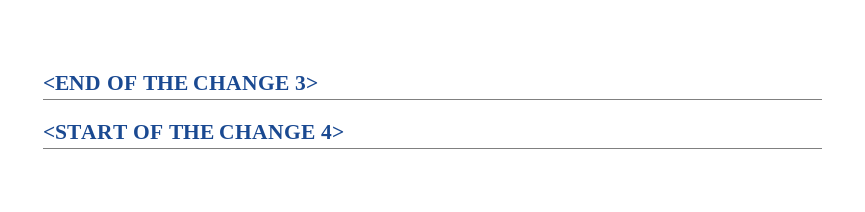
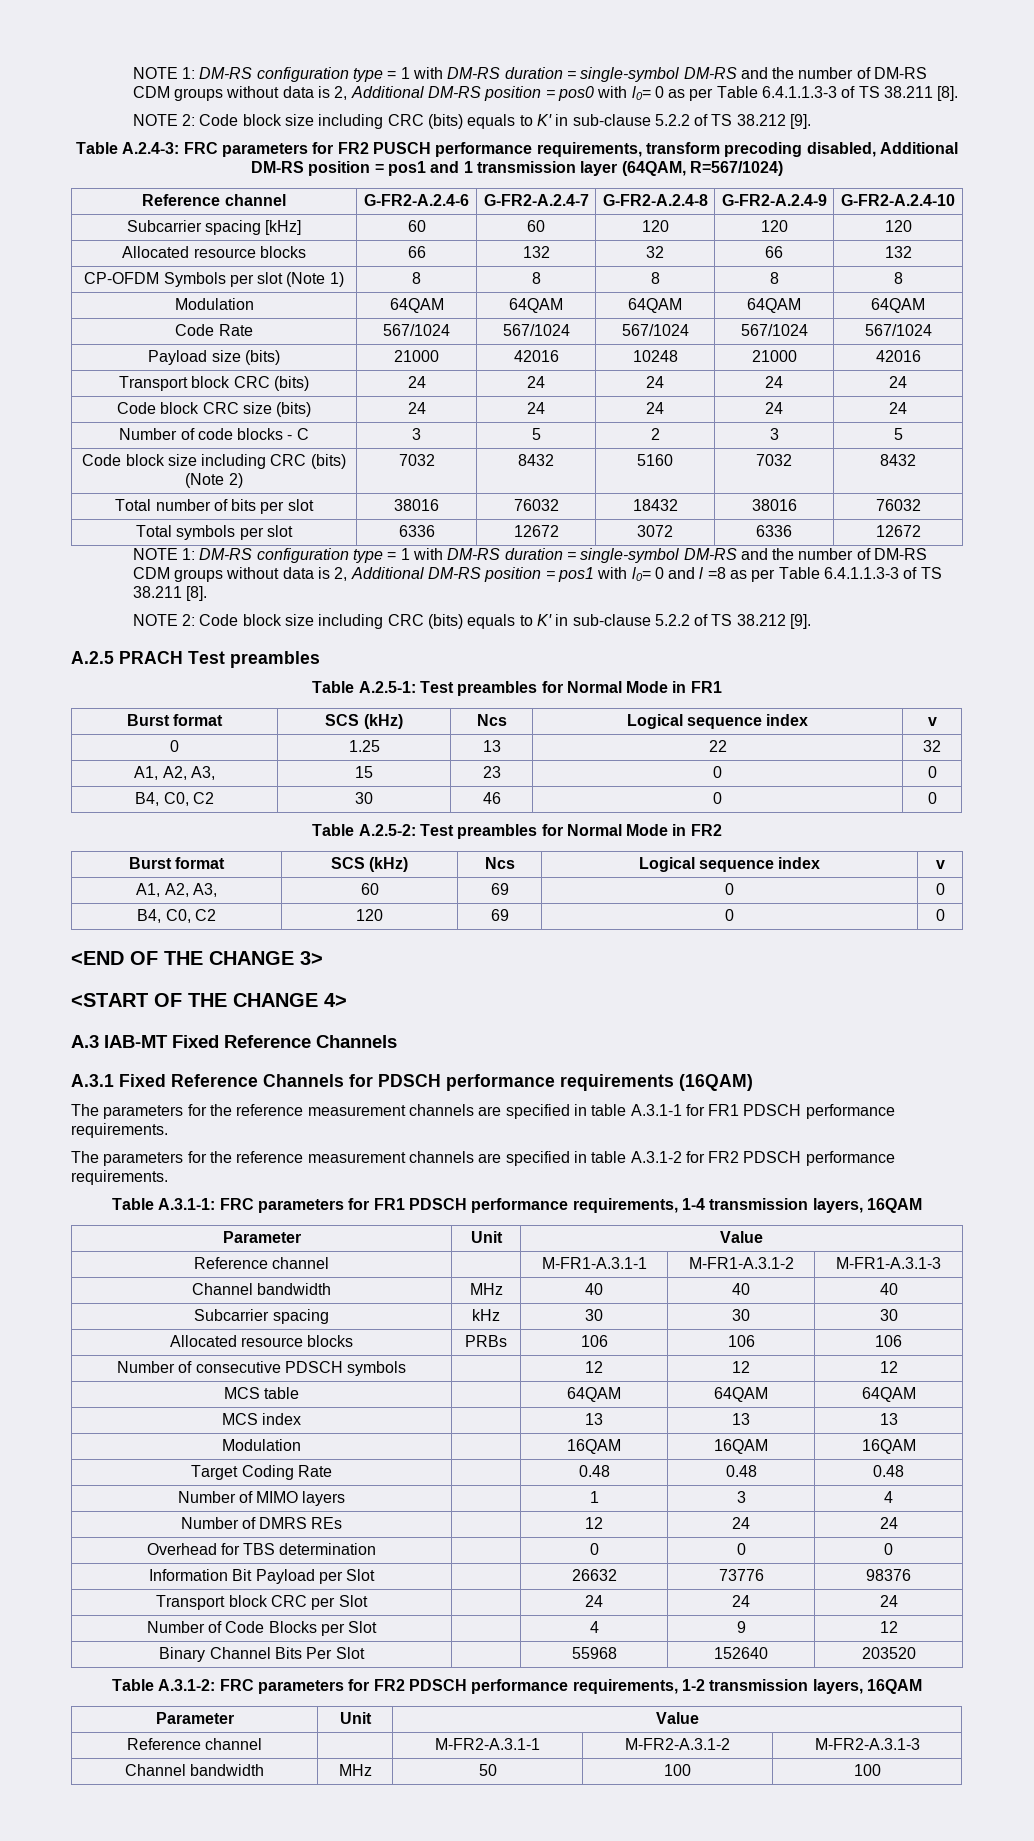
+ NOTE 1: DM-RS configuration type = 1 with DM-RS duration = single-symbol DM-RS and the number of DM-RS CDM groups without data is 2, Additional DM-RS position = pos0 with l0= 0 as per Table 6.4.1.1.3-3 of TS 38.211 [8].
+ NOTE 2: Code block size including CRC (bits) equals to K' in sub-clause 5.2.2 of TS 38.212 [9].
+ Table A.2.4-3: FRC parameters for FR2 PUSCH performance requirements, transform precoding disabled, Additional DM-RS position = pos1 and 1 transmission layer (64QAM, R=567/1024)
+ Reference channel | G-FR2-A.2.4-6 | G-FR2-A.2.4-7 | G-FR2-A.2.4-8 | G-FR2-A.2.4-9 | G-FR2-A.2.4-10
+ Subcarrier spacing [kHz] | 60 | 60 | 120 | 120 | 120
+ Allocated resource blocks | 66 | 132 | 32 | 66 | 132
+ CP-OFDM Symbols per slot (Note 1) | 8 | 8 | 8 | 8 | 8
+ Modulation | 64QAM | 64QAM | 64QAM | 64QAM | 64QAM
+ Code Rate | 567/1024 | 567/1024 | 567/1024 | 567/1024 | 567/1024
+ Payload size (bits) | 21000 | 42016 | 10248 | 21000 | 42016
+ Transport block CRC (bits) | 24 | 24 | 24 | 24 | 24
+ Code block CRC size (bits) | 24 | 24 | 24 | 24 | 24
+ Number of code blocks - C | 3 | 5 | 2 | 3 | 5
+ Code block size including CRC (bits) (Note 2) | 7032 | 8432 | 5160 | 7032 | 8432
+ Total number of bits per slot | 38016 | 76032 | 18432 | 38016 | 76032
+ Total symbols per slot | 6336 | 12672 | 3072 | 6336 | 12672
+ NOTE 1: DM-RS configuration type = 1 with DM-RS duration = single-symbol DM-RS and the number of DM-RS CDM groups without data is 2, Additional DM-RS position = pos1 with l0= 0 and l =8 as per Table 6.4.1.1.3-3 of TS 38.211 [8].
+ NOTE 2: Code block size including CRC (bits) equals to K' in sub-clause 5.2.2 of TS 38.212 [9].
+ A.2.5 PRACH Test preambles
+ Table A.2.5-1: Test preambles for Normal Mode in FR1
+ Burst format | SCS (kHz) | Ncs | Logical sequence index | v
+ 0 | 1.25 | 13 | 22 | 32
+ A1, A2, A3, | 15 | 23 | 0 | 0
+ B4, C0, C2 | 30 | 46 | 0 | 0
+ Table A.2.5-2: Test preambles for Normal Mode in FR2
+ Burst format | SCS (kHz) | Ncs | Logical sequence index | v
+ A1, A2, A3, | 60 | 69 | 0 | 0
+ B4, C0, C2 | 120 | 69 | 0 | 0
+ A.3 IAB-MT Fixed Reference Channels
+ A.3.1 Fixed Reference Channels for PDSCH performance requirements (16QAM)
+ The parameters for the reference measurement channels are specified in table A.3.1-1 for FR1 PDSCH performance requirements.
+ The parameters for the reference measurement channels are specified in table A.3.1-2 for FR2 PDSCH performance requirements.
+ Table A.3.1-1: FRC parameters for FR1 PDSCH performance requirements, 1-4 transmission layers, 16QAM
+ Parameter | Unit | Value
+ Reference channel | | M-FR1-A.3.1-1 | M-FR1-A.3.1-2 | M-FR1-A.3.1-3
+ Channel bandwidth | MHz | 40 | 40 | 40
+ Subcarrier spacing | kHz | 30 | 30 | 30
+ Allocated resource blocks | PRBs | 106 | 106 | 106
+ Number of consecutive PDSCH symbols | | 12 | 12 | 12
+ MCS table | | 64QAM | 64QAM | 64QAM
+ MCS index | | 13 | 13 | 13
+ Modulation | | 16QAM | 16QAM | 16QAM
+ Target Coding Rate | | 0.48 | 0.48 | 0.48
+ Number of MIMO layers | | 1 | 3 | 4
+ Number of DMRS REs | | 12 | 24 | 24
+ Overhead for TBS determination | | 0 | 0 | 0
+ Information Bit Payload per Slot | | 26632 | 73776 | 98376
+ Transport block CRC per Slot | | 24 | 24 | 24
+ Number of Code Blocks per Slot | | 4 | 9 | 12
+ Binary Channel Bits Per Slot | | 55968 | 152640 | 203520
+ Table A.3.1-2: FRC parameters for FR2 PDSCH performance requirements, 1-2 transmission layers, 16QAM
+ Parameter | Unit | Value
+ Reference channel | | M-FR2-A.3.1-1 | M-FR2-A.3.1-2 | M-FR2-A.3.1-3
+ Channel bandwidth | MHz | 50 | 100 | 100

